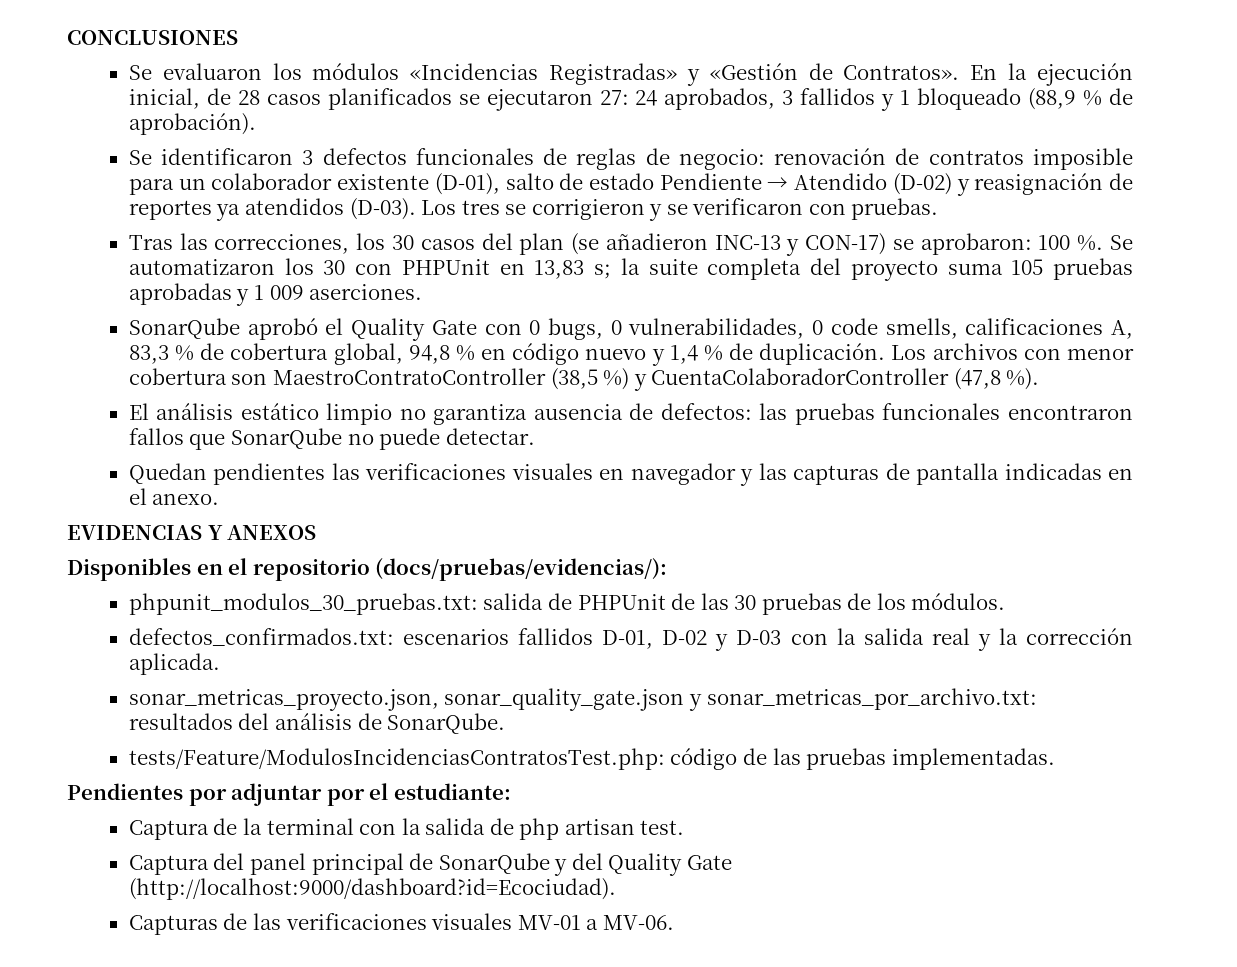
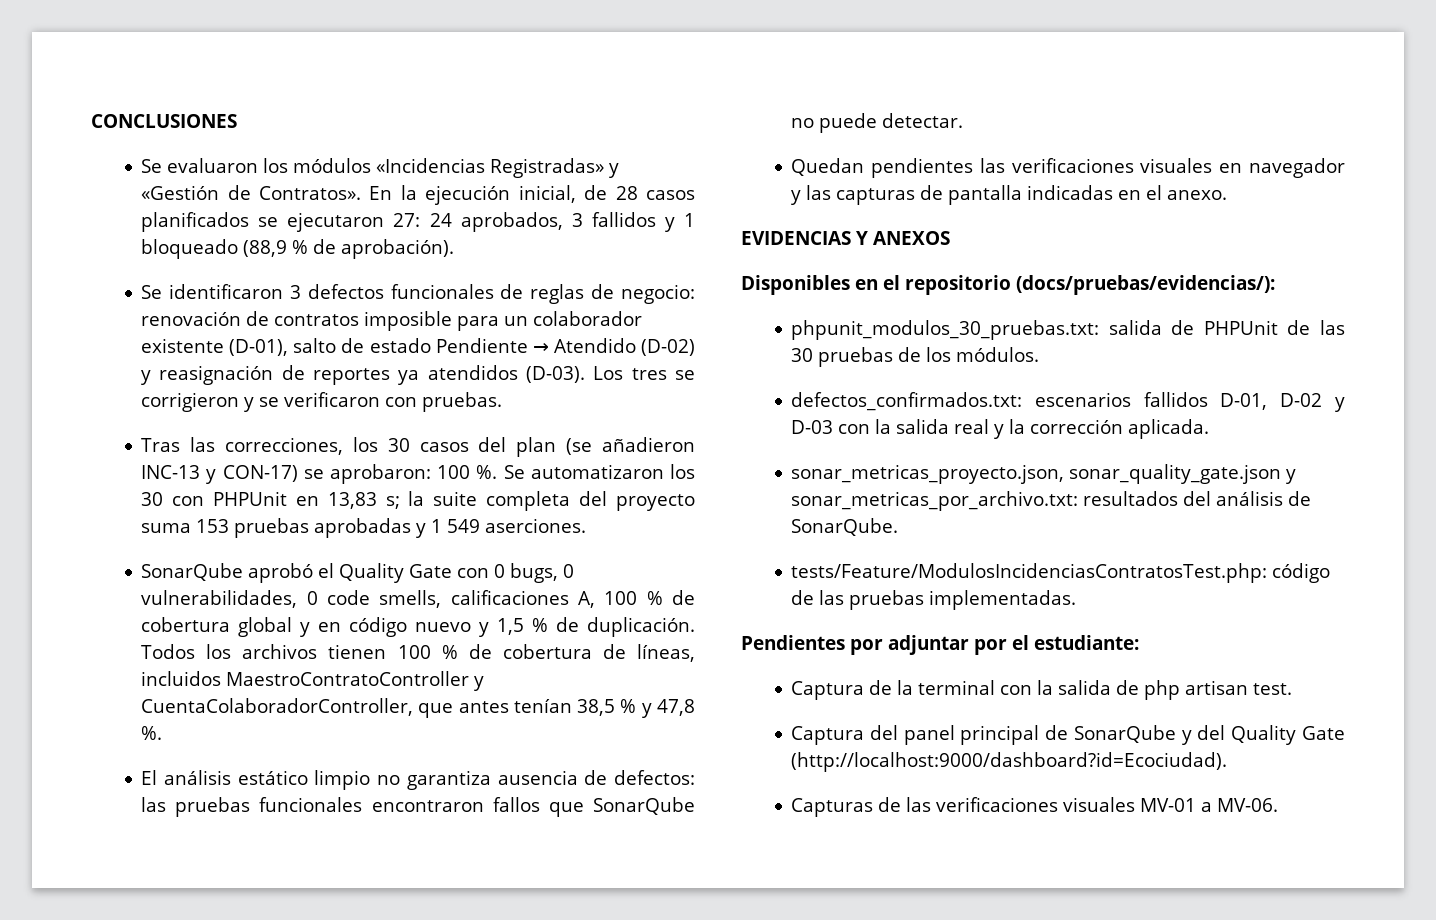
- Se automatizaron los 30 con PHPUnit en 13,83 s; la suite completa del proyecto suma 105 pruebas aprobadas y 1 009 aserciones.
+ Se automatizaron los 30 con PHPUnit en 13,83 s; la suite completa del proyecto suma 153 pruebas aprobadas y 1 549 aserciones.
- SonarQube aprobó el Quality Gate con 0 bugs, 0 vulnerabilidades, 0 code smells, calificaciones A, 83,3 % de cobertura global, 94,8 % en código nuevo y 1,4 % de duplicación.
+ SonarQube aprobó el Quality Gate con 0 bugs, 0 vulnerabilidades, 0 code smells, calificaciones A, 100 % de cobertura global y en código nuevo y 1,5 % de duplicación.
- Los archivos con menor cobertura son MaestroContratoController (38,5 %) y CuentaColaboradorController (47,8 %).
+ Todos los archivos tienen 100 % de cobertura de líneas, incluidos MaestroContratoController y CuentaColaboradorController, que antes tenían 38,5 % y 47,8 %.

